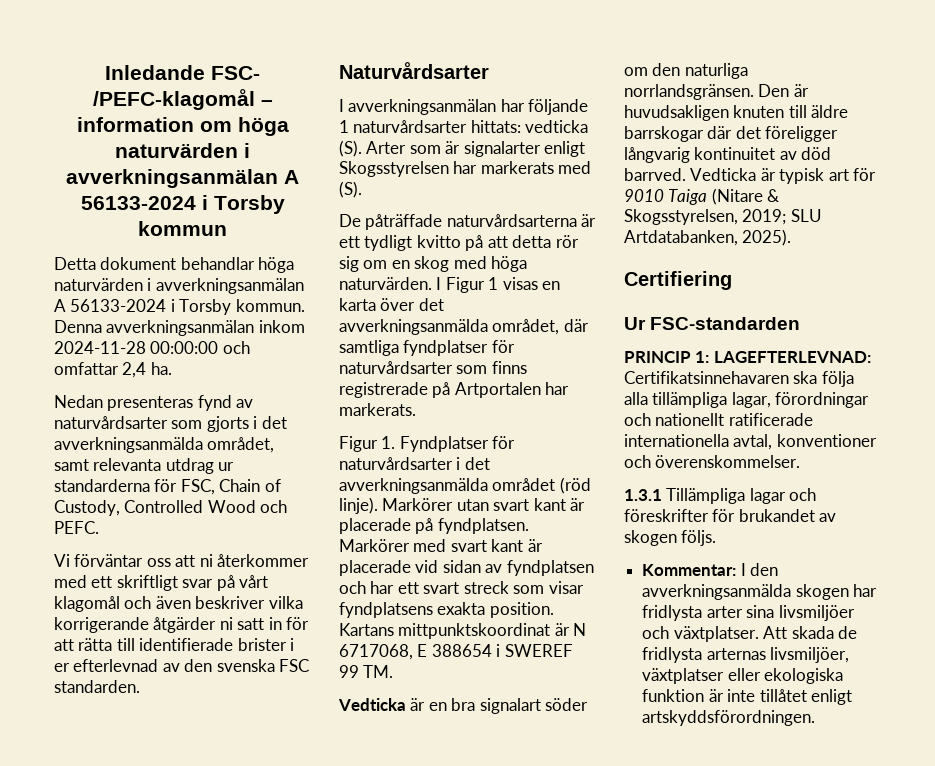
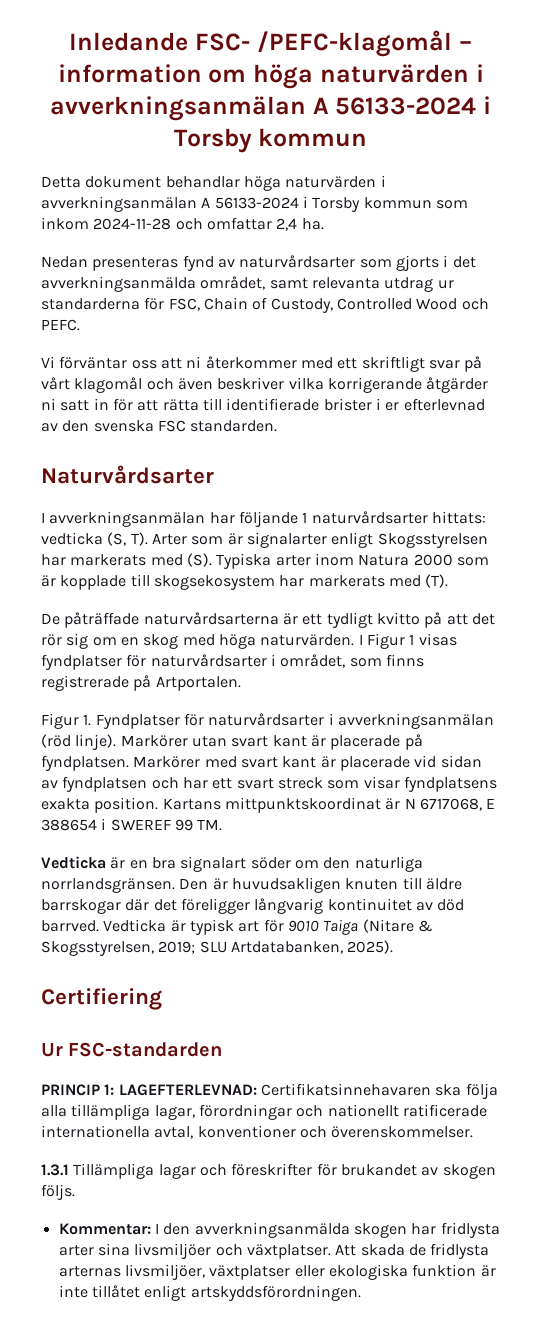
- Detta dokument behandlar höga naturvärden i avverkningsanmälan A 56133-2024 i Torsby kommun. Denna avverkningsanmälan inkom 2024-11-28 00:00:00 och omfattar 2,4 ha.
+ Detta dokument behandlar höga naturvärden i avverkningsanmälan A 56133-2024 i Torsby kommun som inkom 2024-11-28 och omfattar 2,4 ha.
- I avverkningsanmälan har följande 1 naturvårdsarter hittats: vedticka (S). Arter som är signalarter enligt Skogsstyrelsen har markerats med (S).
+ I avverkningsanmälan har följande 1 naturvårdsarter hittats: vedticka (S, T). Arter som är signalarter enligt Skogsstyrelsen har markerats med (S). Typiska arter inom Natura 2000 som är kopplade till skogsekosystem har markerats med (T).
- De påträffade naturvårdsarterna är ett tydligt kvitto på att detta rör sig om en skog med höga naturvärden.
+ De påträffade naturvårdsarterna är ett tydligt kvitto på att det rör sig om en skog med höga naturvärden.
- I Figur 1 visas en karta över det avverkningsanmälda området, där samtliga fyndplatser för naturvårdsarter som finns registrerade på Artportalen har markerats.
+ I Figur 1 visas fyndplatser för naturvårdsarter i området, som finns registrerade på Artportalen.
- Figur 1. Fyndplatser för naturvårdsarter i det avverkningsanmälda området (röd linje).
+ Figur 1. Fyndplatser för naturvårdsarter i avverkningsanmälan (röd linje).

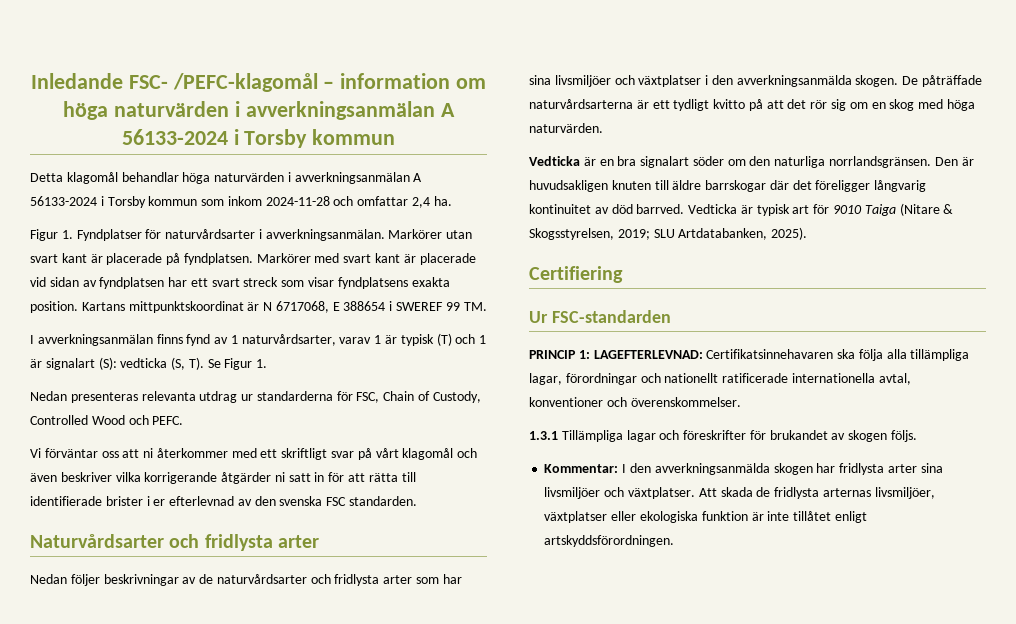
- Detta dokument behandlar höga naturvärden i avverkningsanmälan A 56133-2024 i Torsby kommun som inkom 2024-11-28 och omfattar 2,4 ha.
+ Detta klagomål behandlar höga naturvärden i avverkningsanmälan A 56133-2024 i Torsby kommun som inkom 2024-11-28 och omfattar 2,4 ha.
- Nedan presenteras fynd av naturvårdsarter som gjorts i det avverkningsanmälda området, samt relevanta utdrag ur standarderna för FSC, Chain of Custody, Controlled Wood och PEFC.
+ Figur 1. Fyndplatser för naturvårdsarter i avverkningsanmälan. Markörer utan svart kant är placerade på fyndplatsen. Markörer med svart kant är placerade vid sidan av fyndplatsen har ett svart streck som visar fyndplatsens exakta position. Kartans mittpunktskoordinat är N 6717068, E 388654 i SWEREF 99 TM.
+ I avverkningsanmälan finns fynd av 1 naturvårdsarter, varav 1 är typisk (T) och 1 är signalart (S): vedticka (S, T). Se Figur 1.
+ Nedan presenteras relevanta utdrag ur standarderna för FSC, Chain of Custody, Controlled Wood och PEFC.
- Naturvårdsarter
- I avverkningsanmälan har följande 1 naturvårdsarter hittats: vedticka (S, T). Arter som är signalarter enligt Skogsstyrelsen har markerats med (S). Typiska arter inom Natura 2000 som är kopplade till skogsekosystem har markerats med (T).
- De påträffade naturvårdsarterna är ett tydligt kvitto på att det rör sig om en skog med höga naturvärden. I Figur 1 visas fyndplatser för naturvårdsarter i området, som finns registrerade på Artportalen.
- Figur 1. Fyndplatser för naturvårdsarter i avverkningsanmälan (röd linje). Markörer utan svart kant är placerade på fyndplatsen. Markörer med svart kant är placerade vid sidan av fyndplatsen och har ett svart streck som visar fyndplatsens exakta position. Kartans mittpunktskoordinat är N 6717068, E 388654 i SWEREF 99 TM.
+ Naturvårdsarter och fridlysta arter
+ Nedan följer beskrivningar av de naturvårdsarter och fridlysta arter som har sina livsmiljöer och växtplatser i den avverkningsanmälda skogen. De påträffade naturvårdsarterna är ett tydligt kvitto på att det rör sig om en skog med höga naturvärden.

